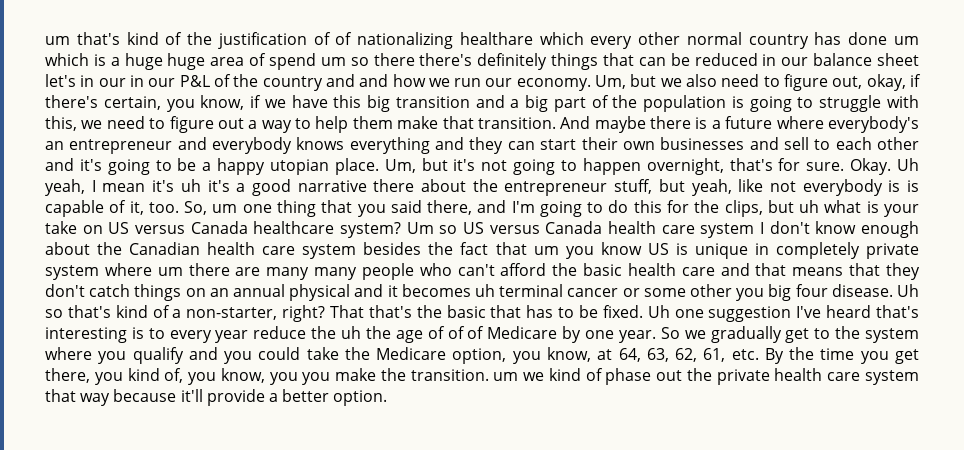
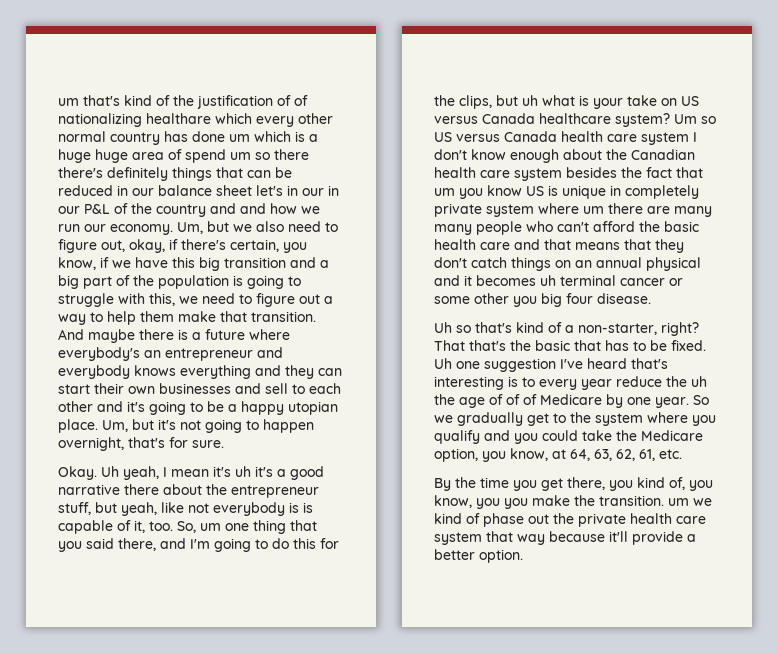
- Um, but it's not going to happen overnight, that's for sure. Okay.
+ Um, but it's not going to happen overnight, that's for sure.
+ Okay.
- Um so US versus Canada health care system I don't know enough about the Canadian health care system besides the fact that um you know US is unique in completely private system where um there are many many people who can't afford the basic health care and that means that they don't catch things on an annual physical and it becomes uh terminal cancer or some other you big four disease. Uh so that's kind of a non-starter, right?
+ Um so US versus Canada health care system I don't know enough about the Canadian health care system besides the fact that um you know US is unique in completely private system where um there are many many people who can't afford the basic health care and that means that they don't catch things on an annual physical and it becomes uh terminal cancer or some other you big four disease.
+ Uh so that's kind of a non-starter, right?
- So we gradually get to the system where you qualify and you could take the Medicare option, you know, at 64, 63, 62, 61, etc. By the time you get there, you kind of, you know, you you make the transition. um we kind of phase out the private health care system that way because it'll provide a better option.
+ So we gradually get to the system where you qualify and you could take the Medicare option, you know, at 64, 63, 62, 61, etc.
+ By the time you get there, you kind of, you know, you you make the transition. um we kind of phase out the private health care system that way because it'll provide a better option.

